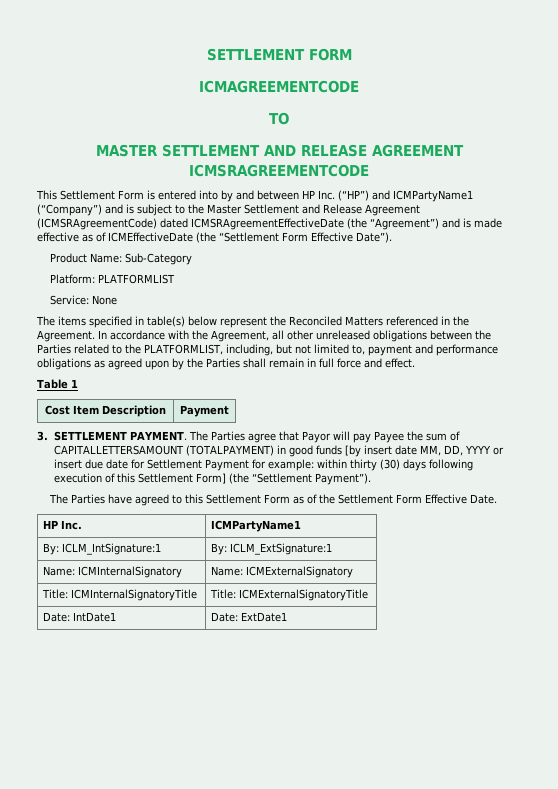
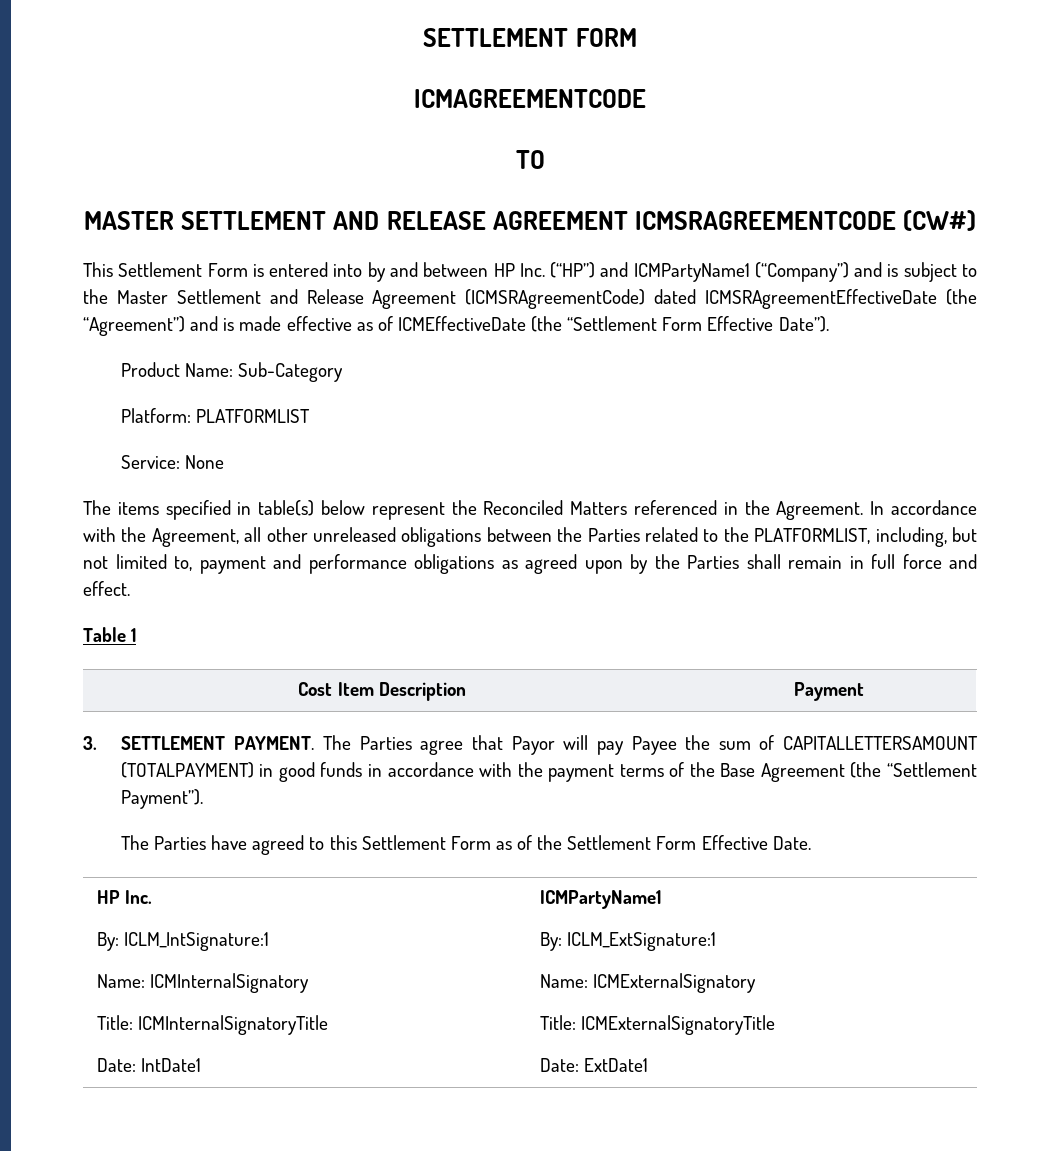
- MASTER SETTLEMENT AND RELEASE AGREEMENT ICMSRAGREEMENTCODE
+ MASTER SETTLEMENT AND RELEASE AGREEMENT ICMSRAGREEMENTCODE (CW#)
- The Parties agree that Payor will pay Payee the sum of CAPITALLETTERSAMOUNT (TOTALPAYMENT) in good funds [by insert date MM, DD, YYYY or insert due date for Settlement Payment for example: within thirty (30) days following execution of this Settlement Form] (the “Settlement Payment”).
+ The Parties agree that Payor will pay Payee the sum of CAPITALLETTERSAMOUNT (TOTALPAYMENT) in good funds in accordance with the payment terms of the Base Agreement (the “Settlement Payment”).

